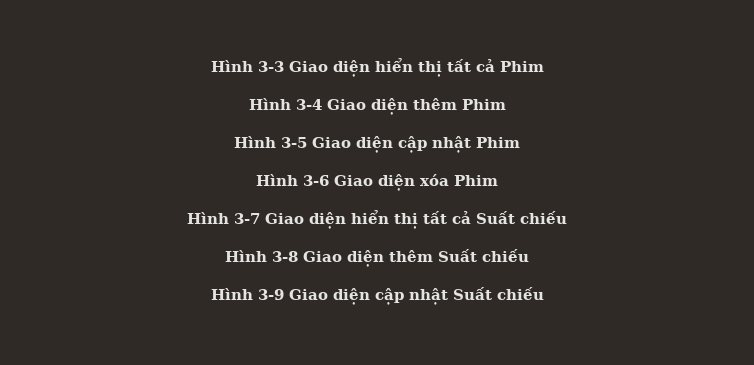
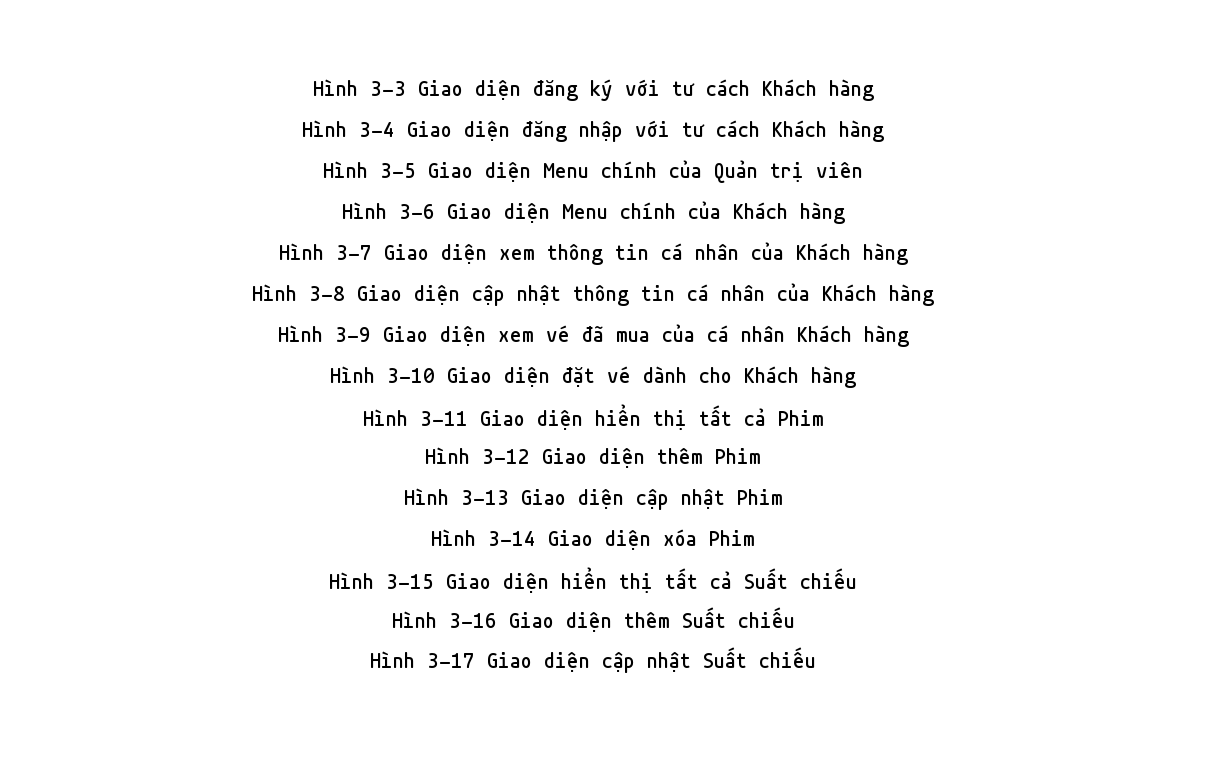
- Hình 3-3 Giao diện hiển thị tất cả Phim
+ Hình 3-3 Giao diện đăng ký với tư cách Khách hàng
+ Hình 3-4 Giao diện đăng nhập với tư cách Khách hàng
+ Hình 3-5 Giao diện Menu chính của Quản trị viên
+ Hình 3-6 Giao diện Menu chính của Khách hàng
+ Hình 3-7 Giao diện xem thông tin cá nhân của Khách hàng
+ Hình 3-8 Giao diện cập nhật thông tin cá nhân của Khách hàng
+ Hình 3-9 Giao diện xem vé đã mua của cá nhân Khách hàng
+ Hình 3-10 Giao diện đặt vé dành cho Khách hàng
+ Hình 3-11 Giao diện hiển thị tất cả Phim
- Hình 3-4 Giao diện thêm Phim
+ Hình 3-12 Giao diện thêm Phim
- Hình 3-5 Giao diện cập nhật Phim
+ Hình 3-13 Giao diện cập nhật Phim
- Hình 3-6 Giao diện xóa Phim
+ Hình 3-14 Giao diện xóa Phim
- Hình 3-7 Giao diện hiển thị tất cả Suất chiếu
+ Hình 3-15 Giao diện hiển thị tất cả Suất chiếu
- Hình 3-8 Giao diện thêm Suất chiếu
+ Hình 3-16 Giao diện thêm Suất chiếu
- Hình 3-9 Giao diện cập nhật Suất chiếu
+ Hình 3-17 Giao diện cập nhật Suất chiếu

